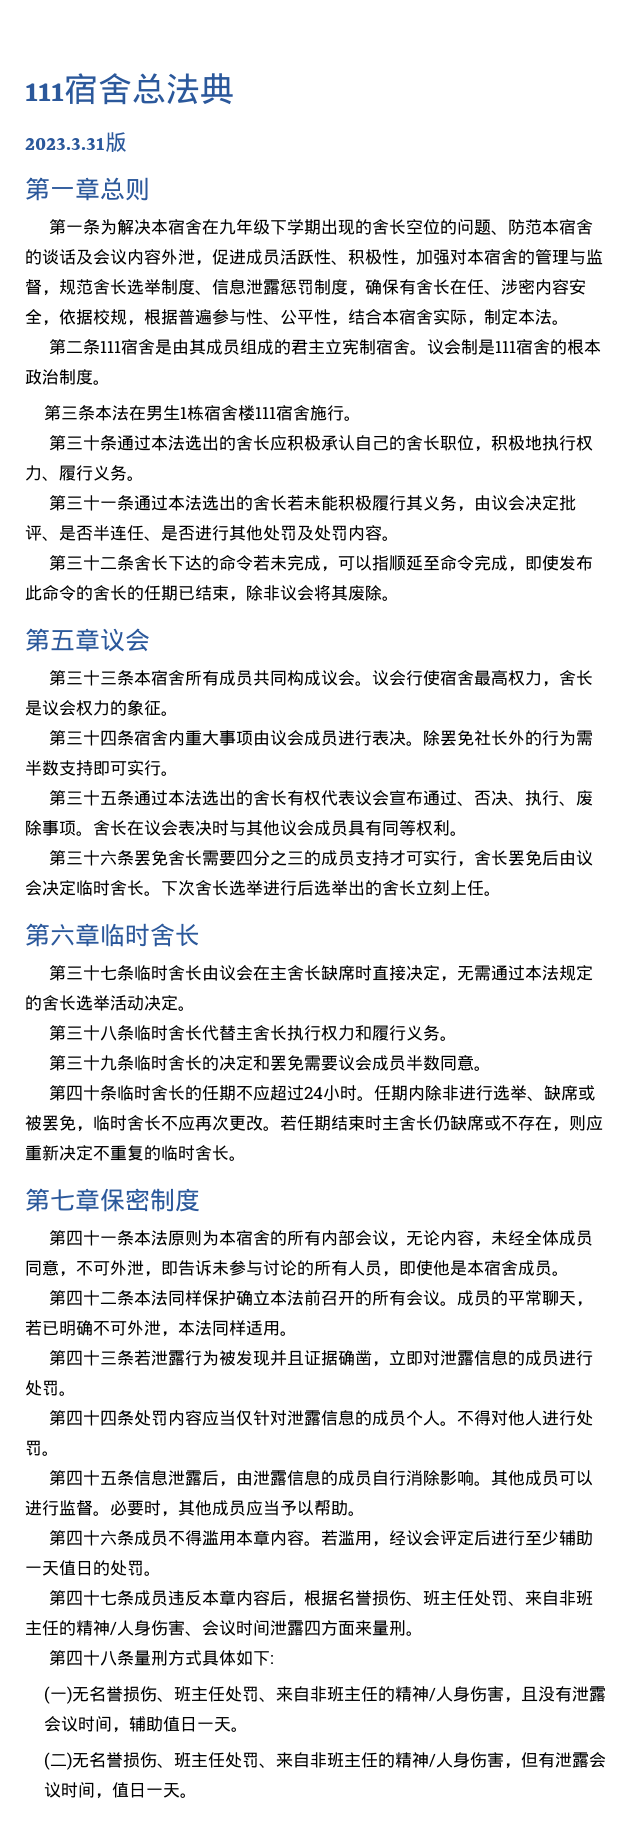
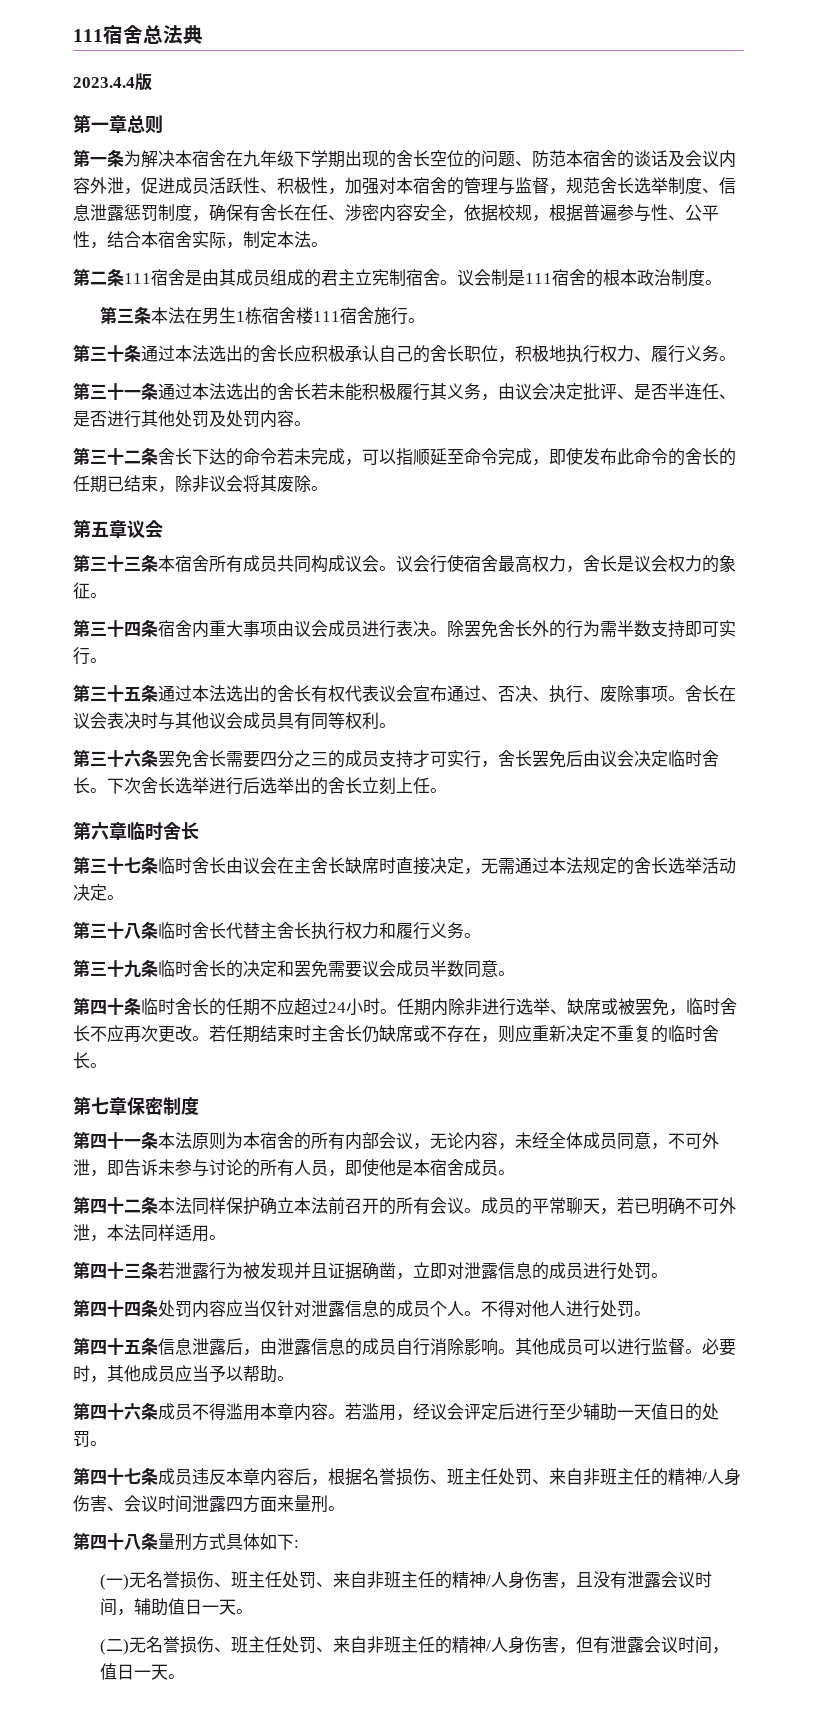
- 2023.3.31版
+ 2023.4.4版
- 除罢免社长外的行为需半数支持即可实行。
+ 除罢免舍长外的行为需半数支持即可实行。

